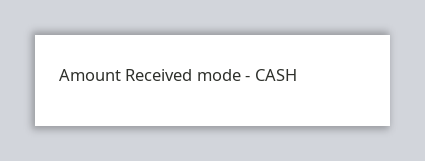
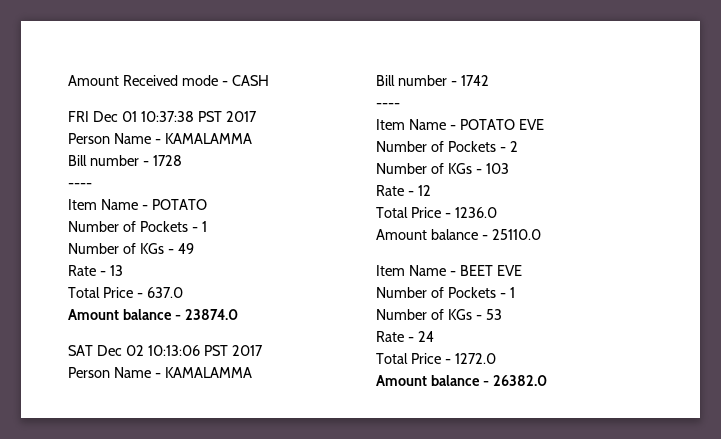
+ FRI Dec 01 10:37:38 PST 2017
+ Person Name - KAMALAMMA
+ Bill number - 1728
+ ----
+ Item Name - POTATO
+ Number of Pockets - 1
+ Number of KGs - 49
+ Rate - 13
+ Total Price - 637.0
+ Amount balance - 23874.0
+ SAT Dec 02 10:13:06 PST 2017
+ Person Name - KAMALAMMA
+ Bill number - 1742
+ ----
+ Item Name - POTATO EVE
+ Number of Pockets - 2
+ Number of KGs - 103
+ Rate - 12
+ Total Price - 1236.0
+ Amount balance - 25110.0
+ Item Name - BEET EVE
+ Number of Pockets - 1
+ Number of KGs - 53
+ Rate - 24
+ Total Price - 1272.0
+ Amount balance - 26382.0

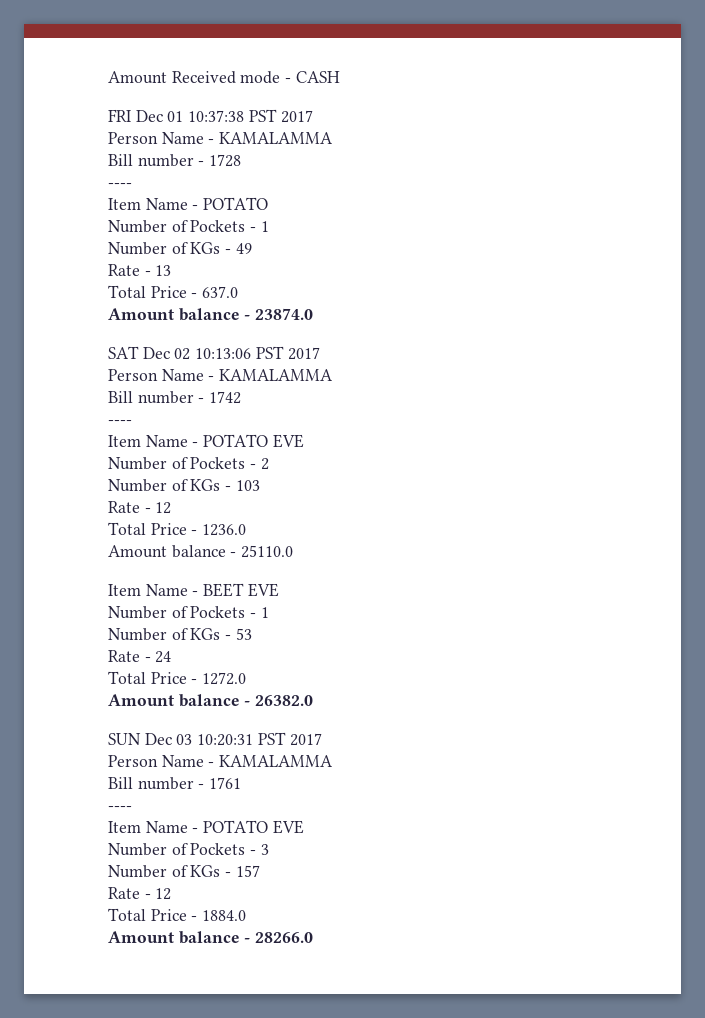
+ SUN Dec 03 10:20:31 PST 2017
+ Person Name - KAMALAMMA
+ Bill number - 1761
+ ----
+ Item Name - POTATO EVE
+ Number of Pockets - 3
+ Number of KGs - 157
+ Rate - 12
+ Total Price - 1884.0
+ Amount balance - 28266.0

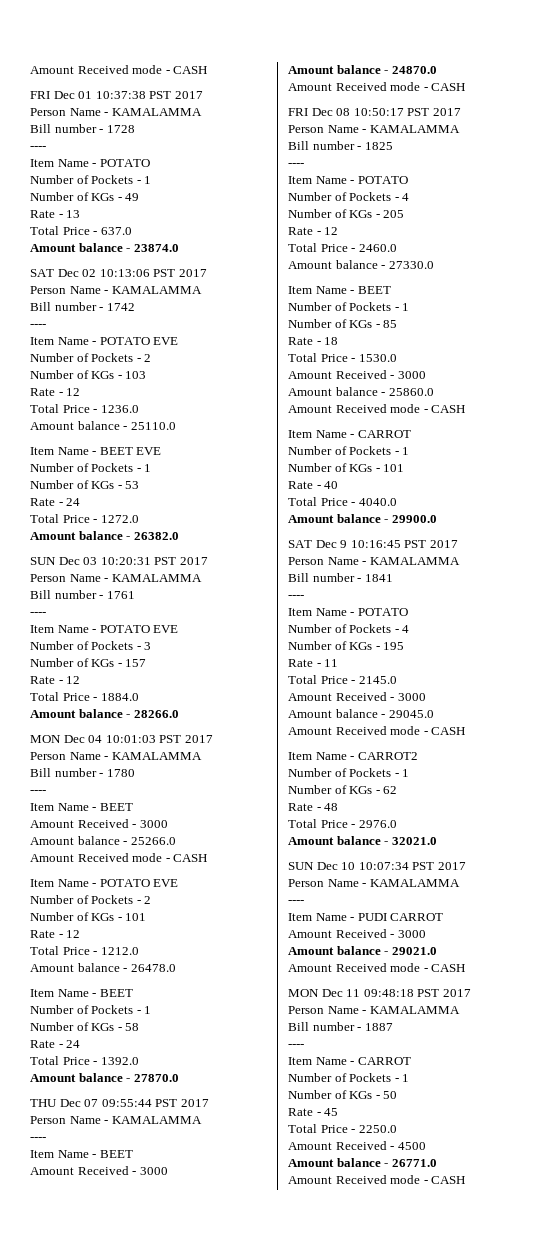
+ MON Dec 04 10:01:03 PST 2017
+ Person Name - KAMALAMMA
+ Bill number - 1780
+ ----
+ Item Name - BEET
+ Amount Received - 3000
+ Amount balance - 25266.0
+ Amount Received mode - CASH
+ Item Name - POTATO EVE
+ Number of Pockets - 2
+ Number of KGs - 101
+ Rate - 12
+ Total Price - 1212.0
+ Amount balance - 26478.0
+ Item Name - BEET
+ Number of Pockets - 1
+ Number of KGs - 58
+ Rate - 24
+ Total Price - 1392.0
+ Amount balance - 27870.0
+ THU Dec 07 09:55:44 PST 2017
+ Person Name - KAMALAMMA
+ ----
+ Item Name - BEET
+ Amount Received - 3000
+ Amount balance - 24870.0
+ Amount Received mode - CASH
+ FRI Dec 08 10:50:17 PST 2017
+ Person Name - KAMALAMMA
+ Bill number - 1825
+ ----
+ Item Name - POTATO
+ Number of Pockets - 4
+ Number of KGs - 205
+ Rate - 12
+ Total Price - 2460.0
+ Amount balance - 27330.0
+ Item Name - BEET
+ Number of Pockets - 1
+ Number of KGs - 85
+ Rate - 18
+ Total Price - 1530.0
+ Amount Received - 3000
+ Amount balance - 25860.0
+ Amount Received mode - CASH
+ Item Name - CARROT
+ Number of Pockets - 1
+ Number of KGs - 101
+ Rate - 40
+ Total Price - 4040.0
+ Amount balance - 29900.0
+ SAT Dec 9 10:16:45 PST 2017
+ Person Name - KAMALAMMA
+ Bill number - 1841
+ ----
+ Item Name - POTATO
+ Number of Pockets - 4
+ Number of KGs - 195
+ Rate - 11
+ Total Price - 2145.0
+ Amount Received - 3000
+ Amount balance - 29045.0
+ Amount Received mode - CASH
+ Item Name - CARROT2
+ Number of Pockets - 1
+ Number of KGs - 62
+ Rate - 48
+ Total Price - 2976.0
+ Amount balance - 32021.0
+ SUN Dec 10 10:07:34 PST 2017
+ Person Name - KAMALAMMA
+ ----
+ Item Name - PUDI CARROT
+ Amount Received - 3000
+ Amount balance - 29021.0
+ Amount Received mode - CASH
+ MON Dec 11 09:48:18 PST 2017
+ Person Name - KAMALAMMA
+ Bill number - 1887
+ ----
+ Item Name - CARROT
+ Number of Pockets - 1
+ Number of KGs - 50
+ Rate - 45
+ Total Price - 2250.0
+ Amount Received - 4500
+ Amount balance - 26771.0
+ Amount Received mode - CASH

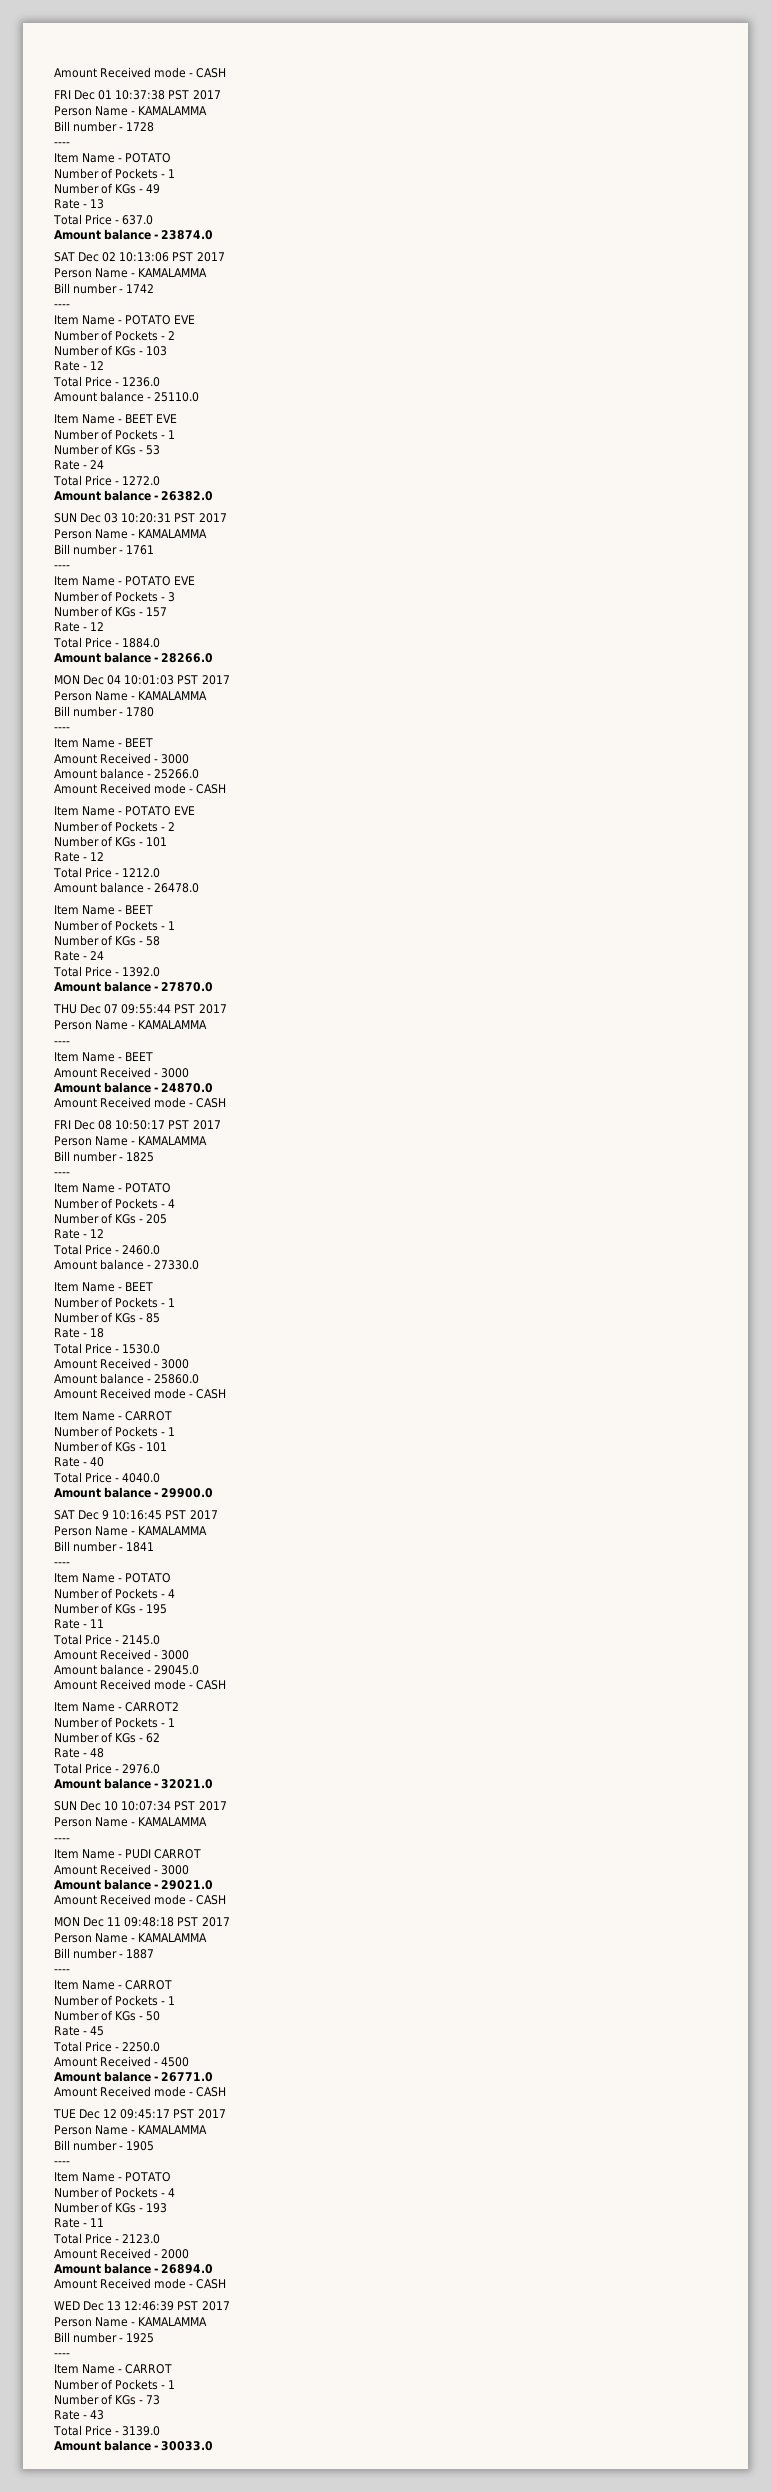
+ TUE Dec 12 09:45:17 PST 2017
+ Person Name - KAMALAMMA
+ Bill number - 1905
+ ----
+ Item Name - POTATO
+ Number of Pockets - 4
+ Number of KGs - 193
+ Rate - 11
+ Total Price - 2123.0
+ Amount Received - 2000
+ Amount balance - 26894.0
+ Amount Received mode - CASH
+ WED Dec 13 12:46:39 PST 2017
+ Person Name - KAMALAMMA
+ Bill number - 1925
+ ----
+ Item Name - CARROT
+ Number of Pockets - 1
+ Number of KGs - 73
+ Rate - 43
+ Total Price - 3139.0
+ Amount balance - 30033.0

